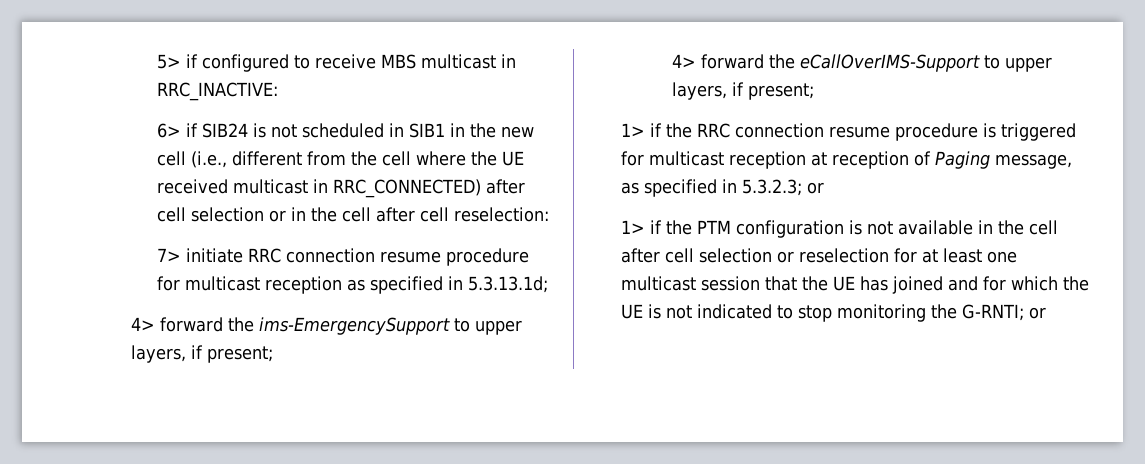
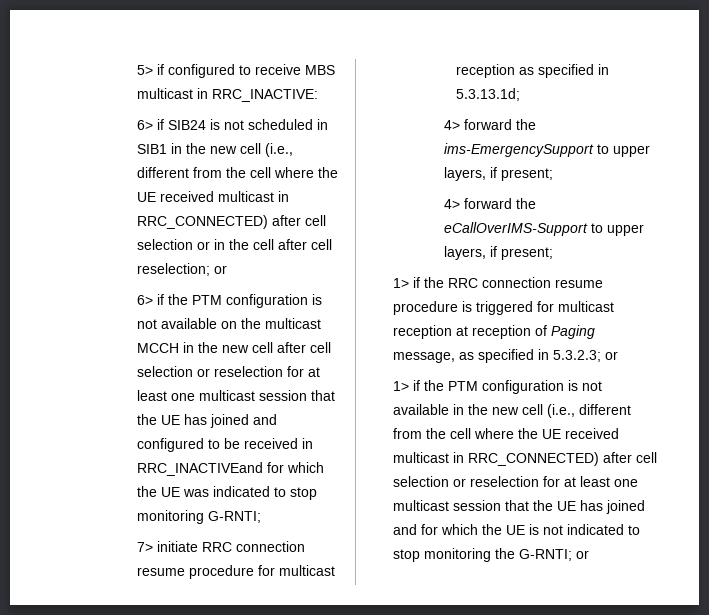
- 6> if SIB24 is not scheduled in SIB1 in the new cell (i.e., different from the cell where the UE received multicast in RRC_CONNECTED) after cell selection or in the cell after cell reselection:
+ 6> if SIB24 is not scheduled in SIB1 in the new cell (i.e., different from the cell where the UE received multicast in RRC_CONNECTED) after cell selection or in the cell after cell reselection; or
+ 6> if the PTM configuration is not available on the multicast MCCH in the new cell after cell selection or reselection for at least one multicast session that the UE has joined and configured to be received in RRC_INACTIVEand for which the UE was indicated to stop monitoring G-RNTI;
- 1> if the PTM configuration is not available in the cell after cell selection or reselection for at least one multicast session that the UE has joined and for which the UE is not indicated to stop monitoring the G-RNTI; or
+ 1> if the PTM configuration is not available in the new cell (i.e., different from the cell where the UE received multicast in RRC_CONNECTED) after cell selection or reselection for at least one multicast session that the UE has joined and for which the UE is not indicated to stop monitoring the G-RNTI; or

